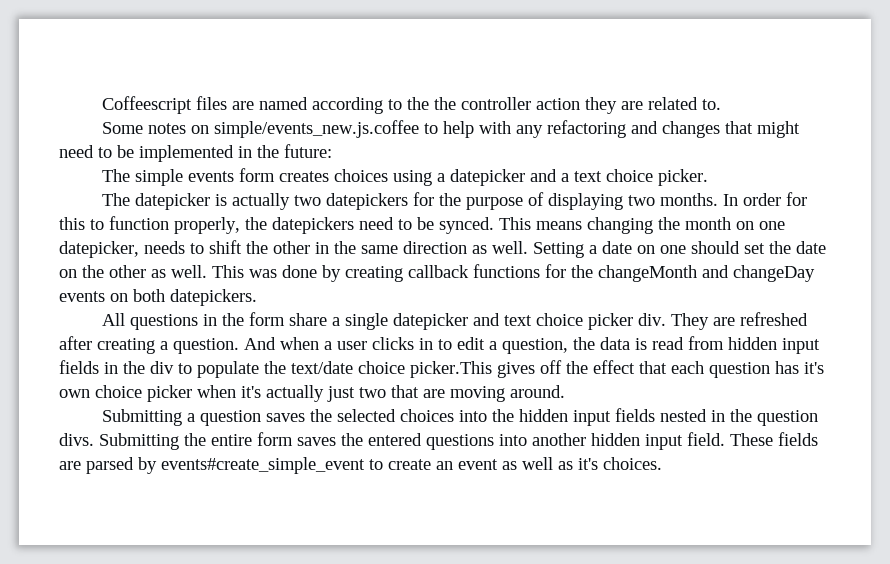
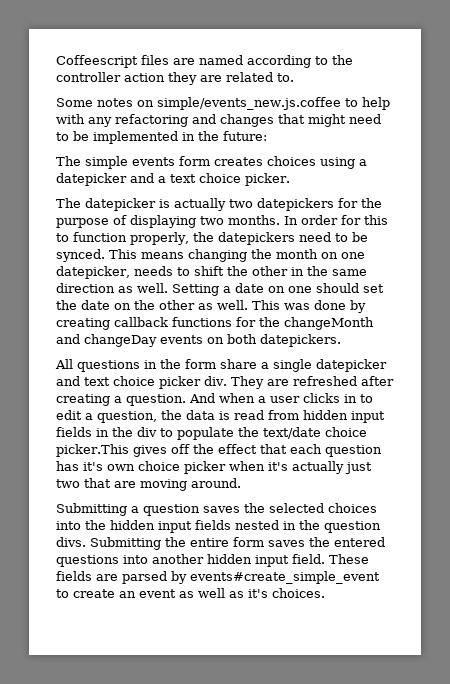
- Coffeescript files are named according to the the controller action they are related to.
+ Coffeescript files are named according to the controller action they are related to.

